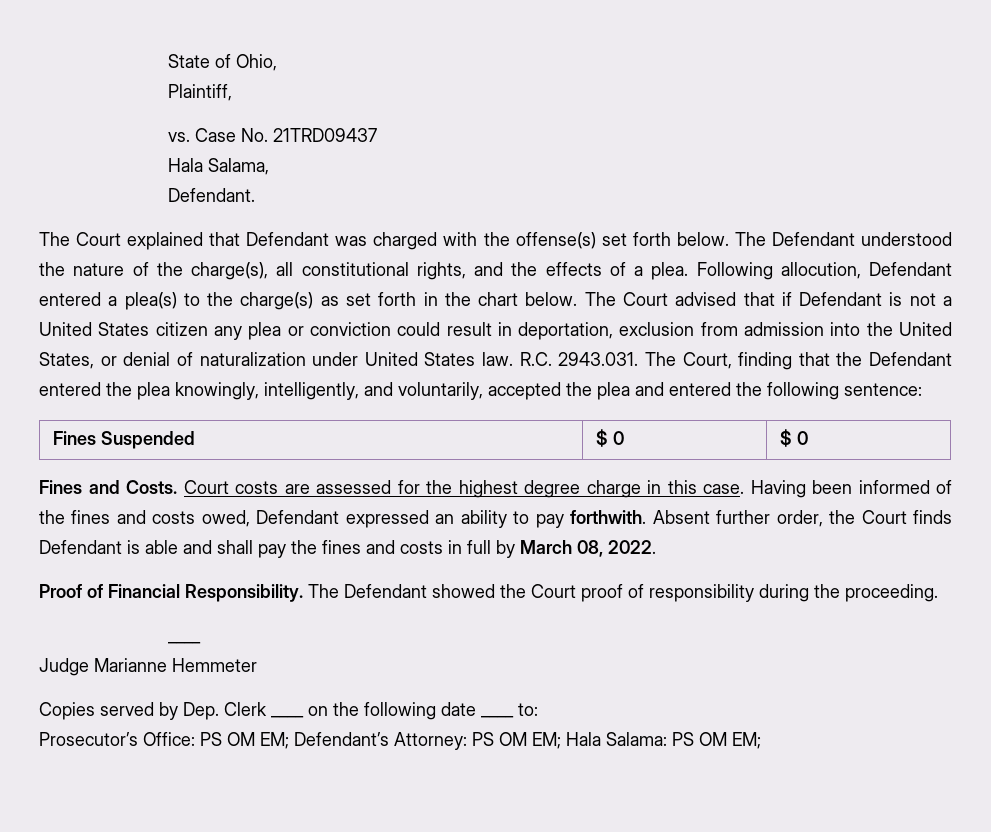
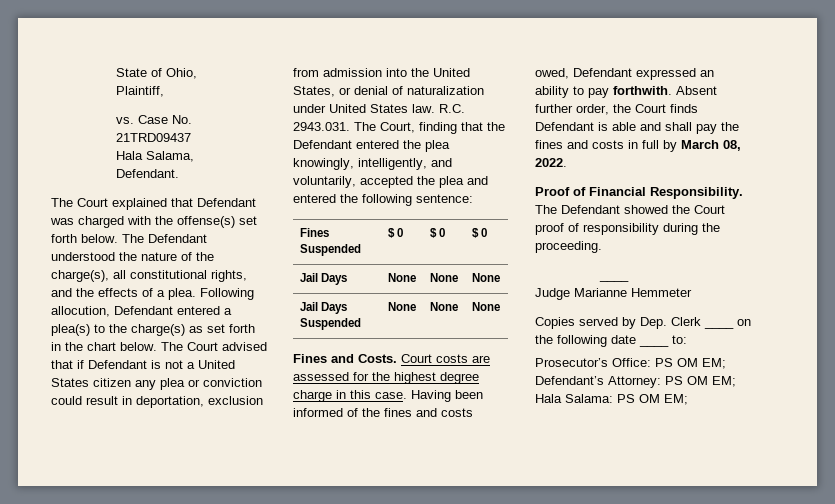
- Fines Suspended | $ 0 | $ 0
+ Fines Suspended | $ 0 | $ 0 | $ 0
+ Jail Days | None | None | None
+ Jail Days Suspended | None | None | None

